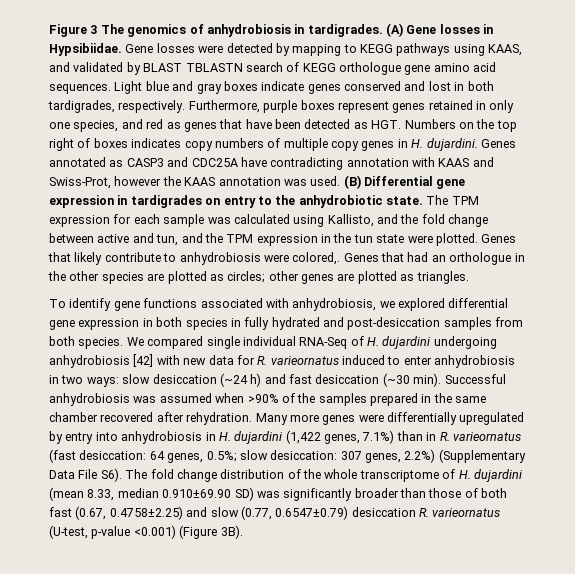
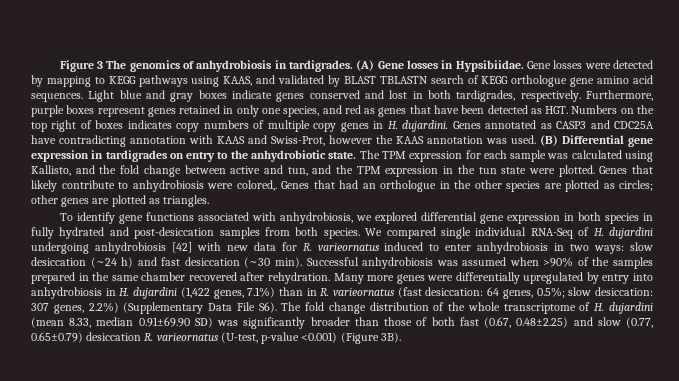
- 307 genes, 2.2%) (Supplementary Data File S6). The fold change distribution of the whole transcriptome of H. dujardini (mean 8.33, median 0.910±69.90 SD) was significantly broader than those of both fast (0.67, 0.4758±2.25) and slow (0.77, 0.6547±0.79) desiccation R. varieornatus (U-test, p-value <0.001) (Figure 3B).
+ 307 genes, 2.2%) (Supplementary Data File S6). The fold change distribution of the whole transcriptome of H. dujardini (mean 8.33, median 0.91±69.90 SD) was significantly broader than those of both fast (0.67, 0.48±2.25) and slow (0.77, 0.65±0.79) desiccation R. varieornatus (U-test, p-value <0.001) (Figure 3B).

